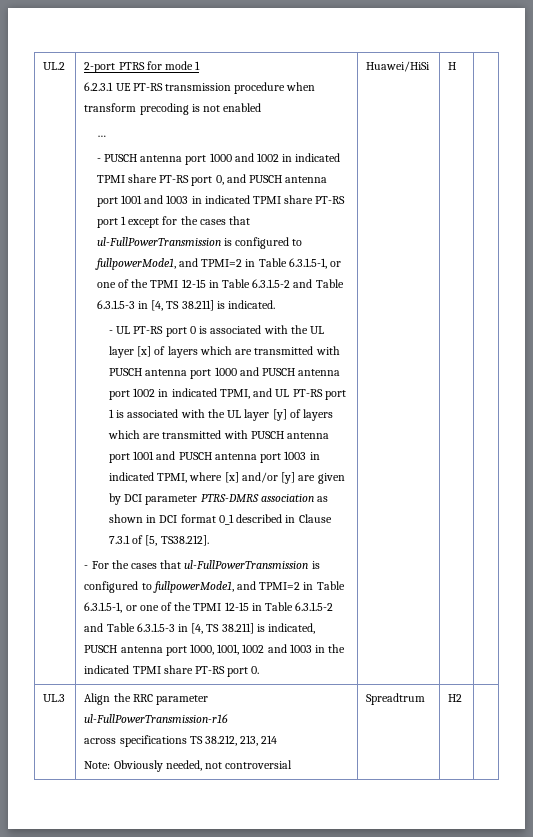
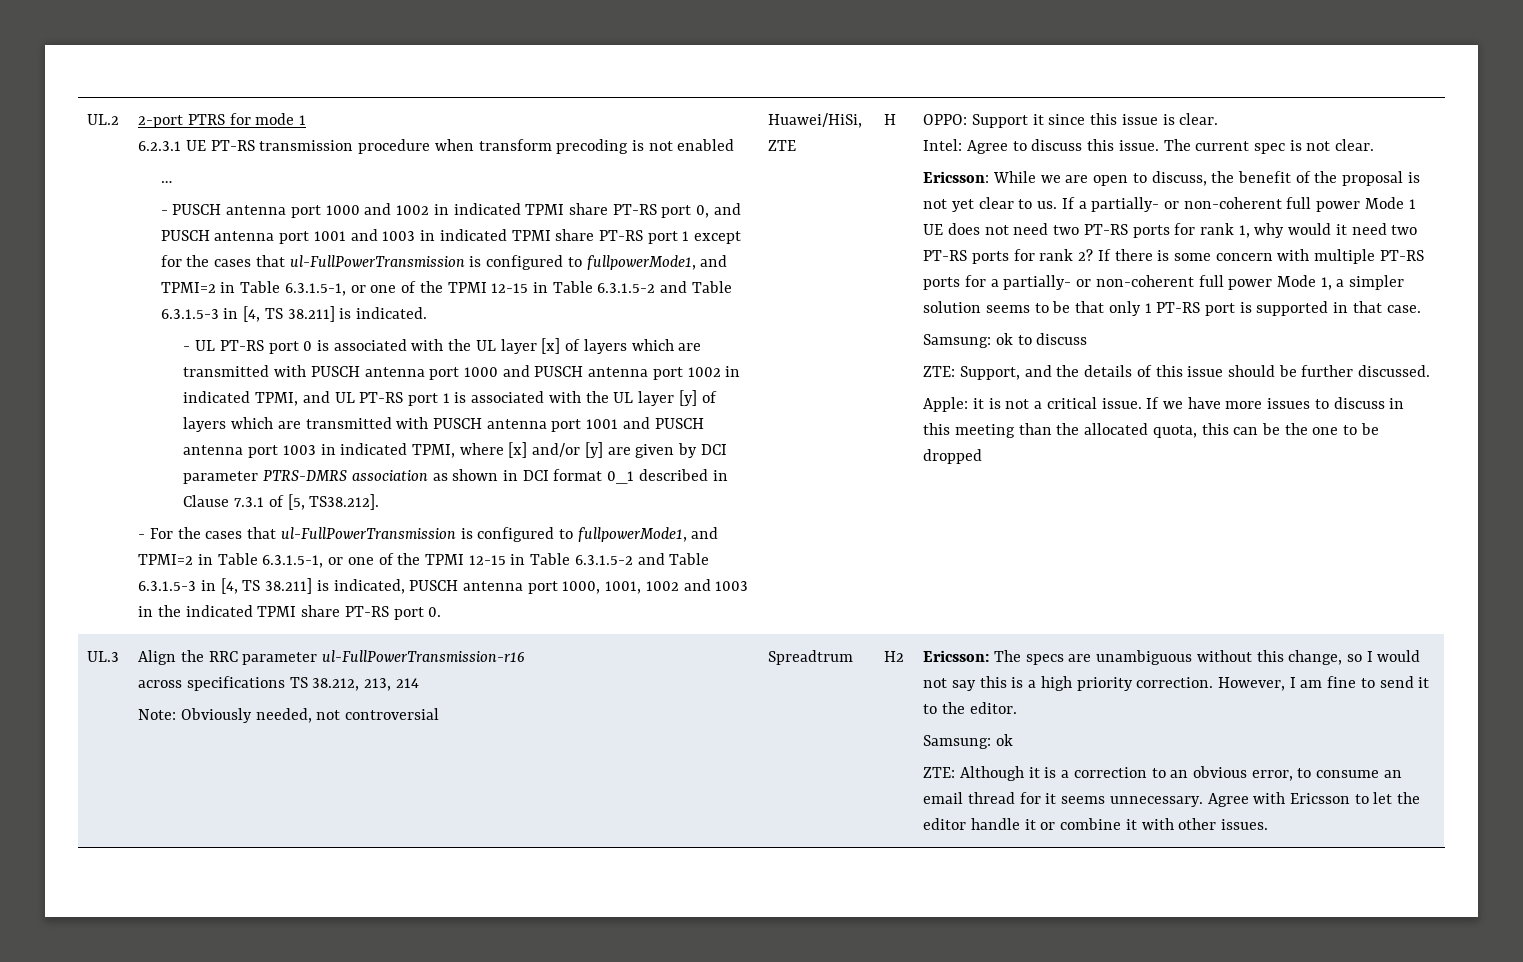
- Huawei/HiSi
+ Huawei/HiSi, ZTE
+ OPPO: Support it since this issue is clear.
+ Intel: Agree to discuss this issue. The current spec is not clear.
+ Ericsson: While we are open to discuss, the benefit of the proposal is not yet clear to us. If a partially- or non-coherent full power Mode 1 UE does not need two PT-RS ports for rank 1, why would it need two PT-RS ports for rank 2? If there is some concern with multiple PT-RS ports for a partially- or non-coherent full power Mode 1, a simpler solution seems to be that only 1 PT-RS port is supported in that case.
+ Samsung: ok to discuss
+ ZTE: Support, and the details of this issue should be further discussed.
+ Apple: it is not a critical issue. If we have more issues to discuss in this meeting than the allocated quota, this can be the one to be dropped
+ Ericsson: The specs are unambiguous without this change, so I would not say this is a high priority correction. However, I am fine to send it to the editor.
+ Samsung: ok
+ ZTE: Although it is a correction to an obvious error, to consume an email thread for it seems unnecessary. Agree with Ericsson to let the editor handle it or combine it with other issues.

